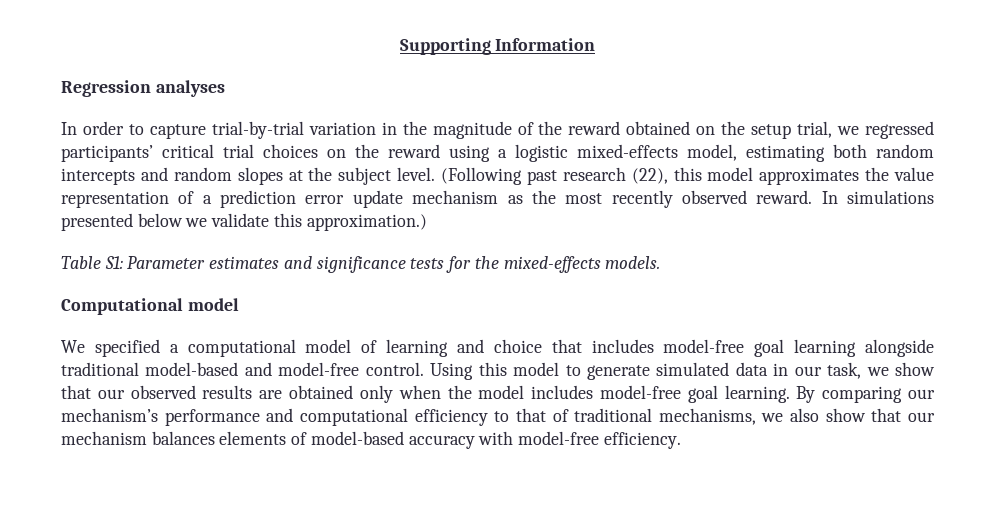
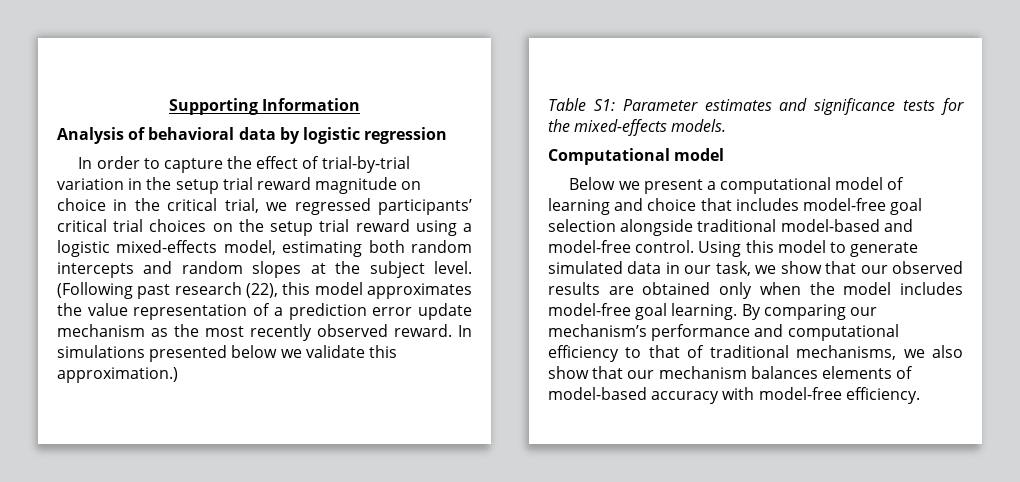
- Regression analyses
+ Analysis of behavioral data by logistic regression
- In order to capture trial-by-trial variation in the magnitude of the reward obtained on the setup trial, we regressed participants’ critical trial choices on the reward using a logistic mixed-effects model, estimating both random intercepts and random slopes at the subject level.
+ In order to capture the effect of trial-by-trial variation in the setup trial reward magnitude on choice in the critical trial, we regressed participants’ critical trial choices on the setup trial reward using a logistic mixed-effects model, estimating both random intercepts and random slopes at the subject level.
- We specified a computational model of learning and choice that includes model-free goal learning alongside traditional model-based and model-free control.
+ Below we present a computational model of learning and choice that includes model-free goal selection alongside traditional model-based and model-free control.

